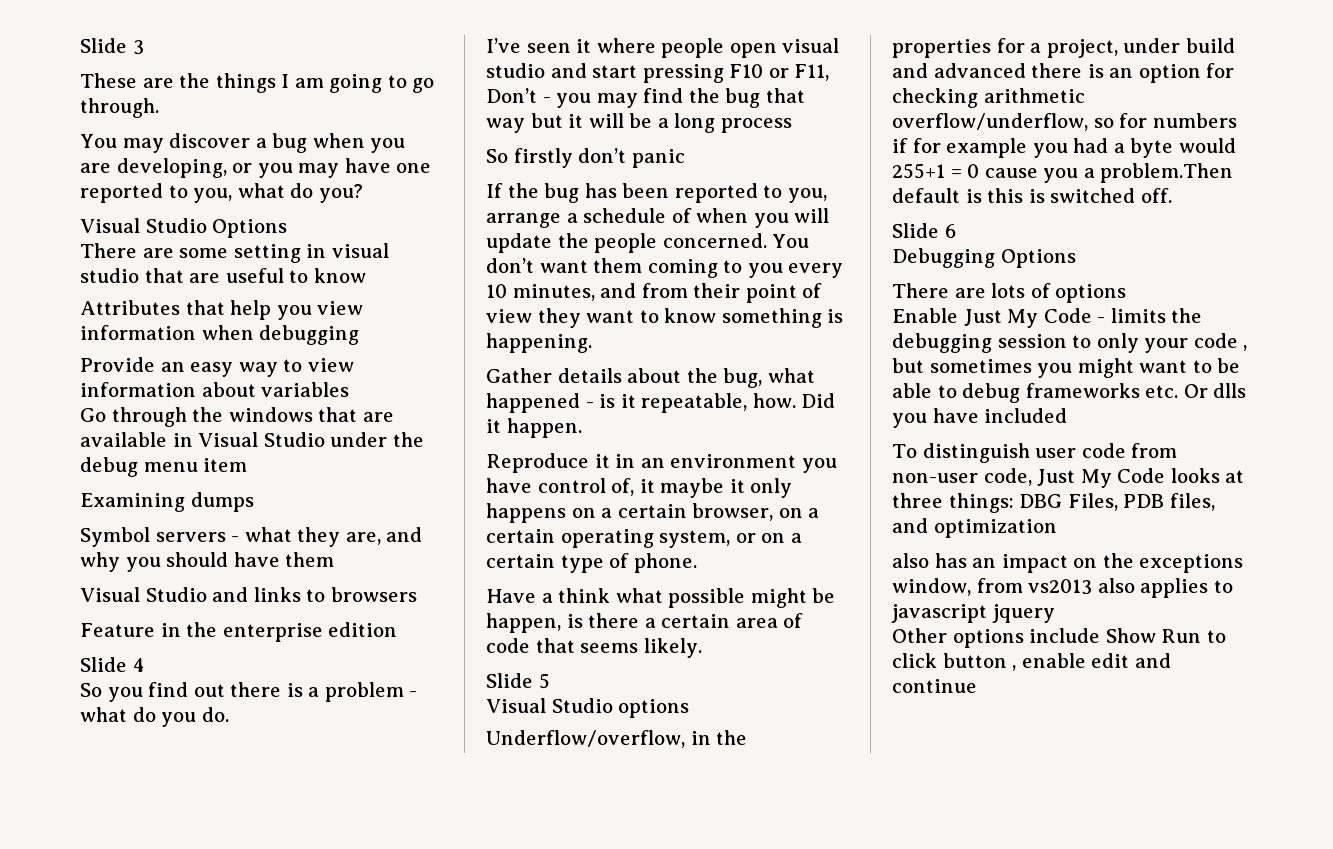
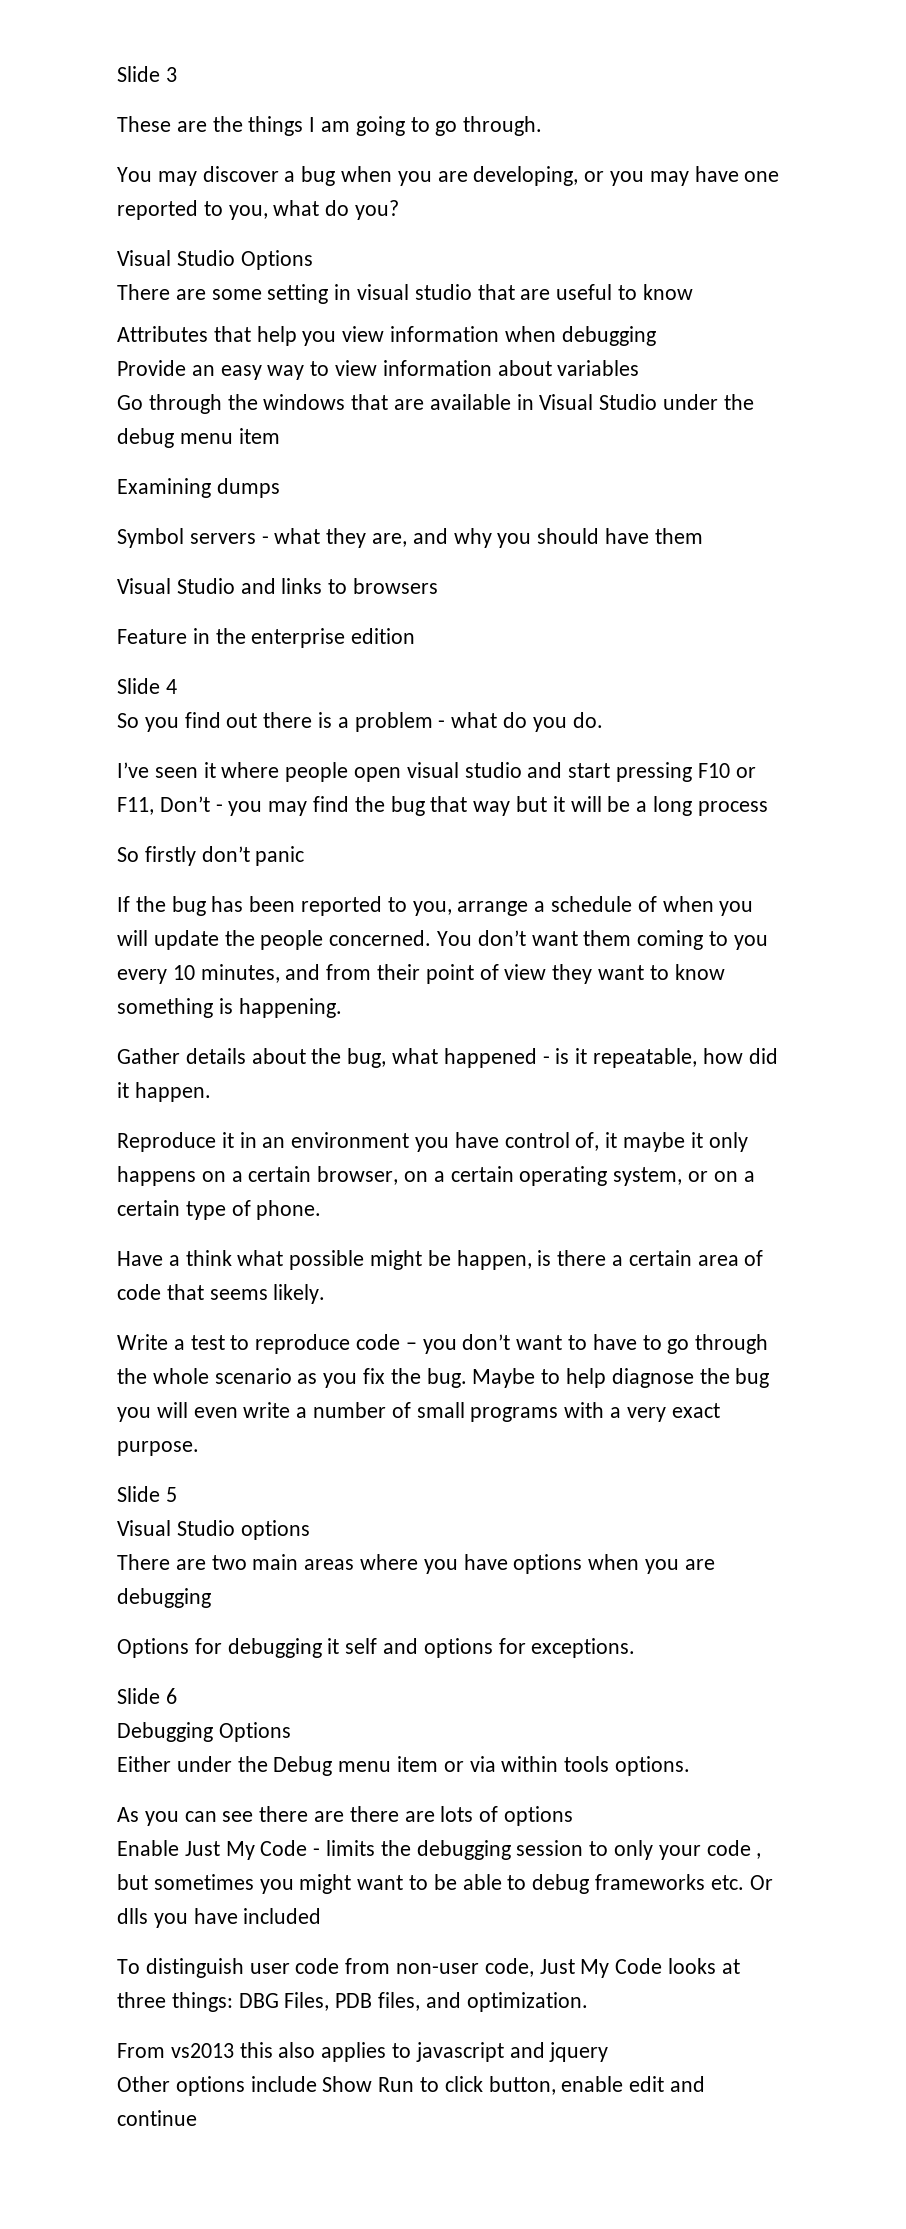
- Gather details about the bug, what happened - is it repeatable, how. Did it happen.
+ Gather details about the bug, what happened - is it repeatable, how did it happen.
+ Write a test to reproduce code – you don’t want to have to go through the whole scenario as you fix the bug. Maybe to help diagnose the bug you will even write a number of small programs with a very exact purpose.
- Underflow/overflow, in the properties for a project, under build and advanced there is an option for checking arithmetic overflow/underflow, so for numbers if for example you had a byte would 255+1 = 0 cause you a problem.Then default is this is switched off.
+ There are two main areas where you have options when you are debugging
+ Options for debugging it self and options for exceptions.
  Slide 6
  Debugging Options
- There are lots of options
+ Either under the Debug menu item or via within tools options.
+ As you can see there are there are lots of options
- To distinguish user code from non-user code, Just My Code looks at three things: DBG Files, PDB files, and optimization
- also has an impact on the exceptions window, from vs2013 also applies to javascript jquery
+ To distinguish user code from non-user code, Just My Code looks at three things: DBG Files, PDB files, and optimization.
+ From vs2013 this also applies to javascript and jquery
- Other options include Show Run to click button , enable edit and continue
+ Other options include Show Run to click button, enable edit and continue

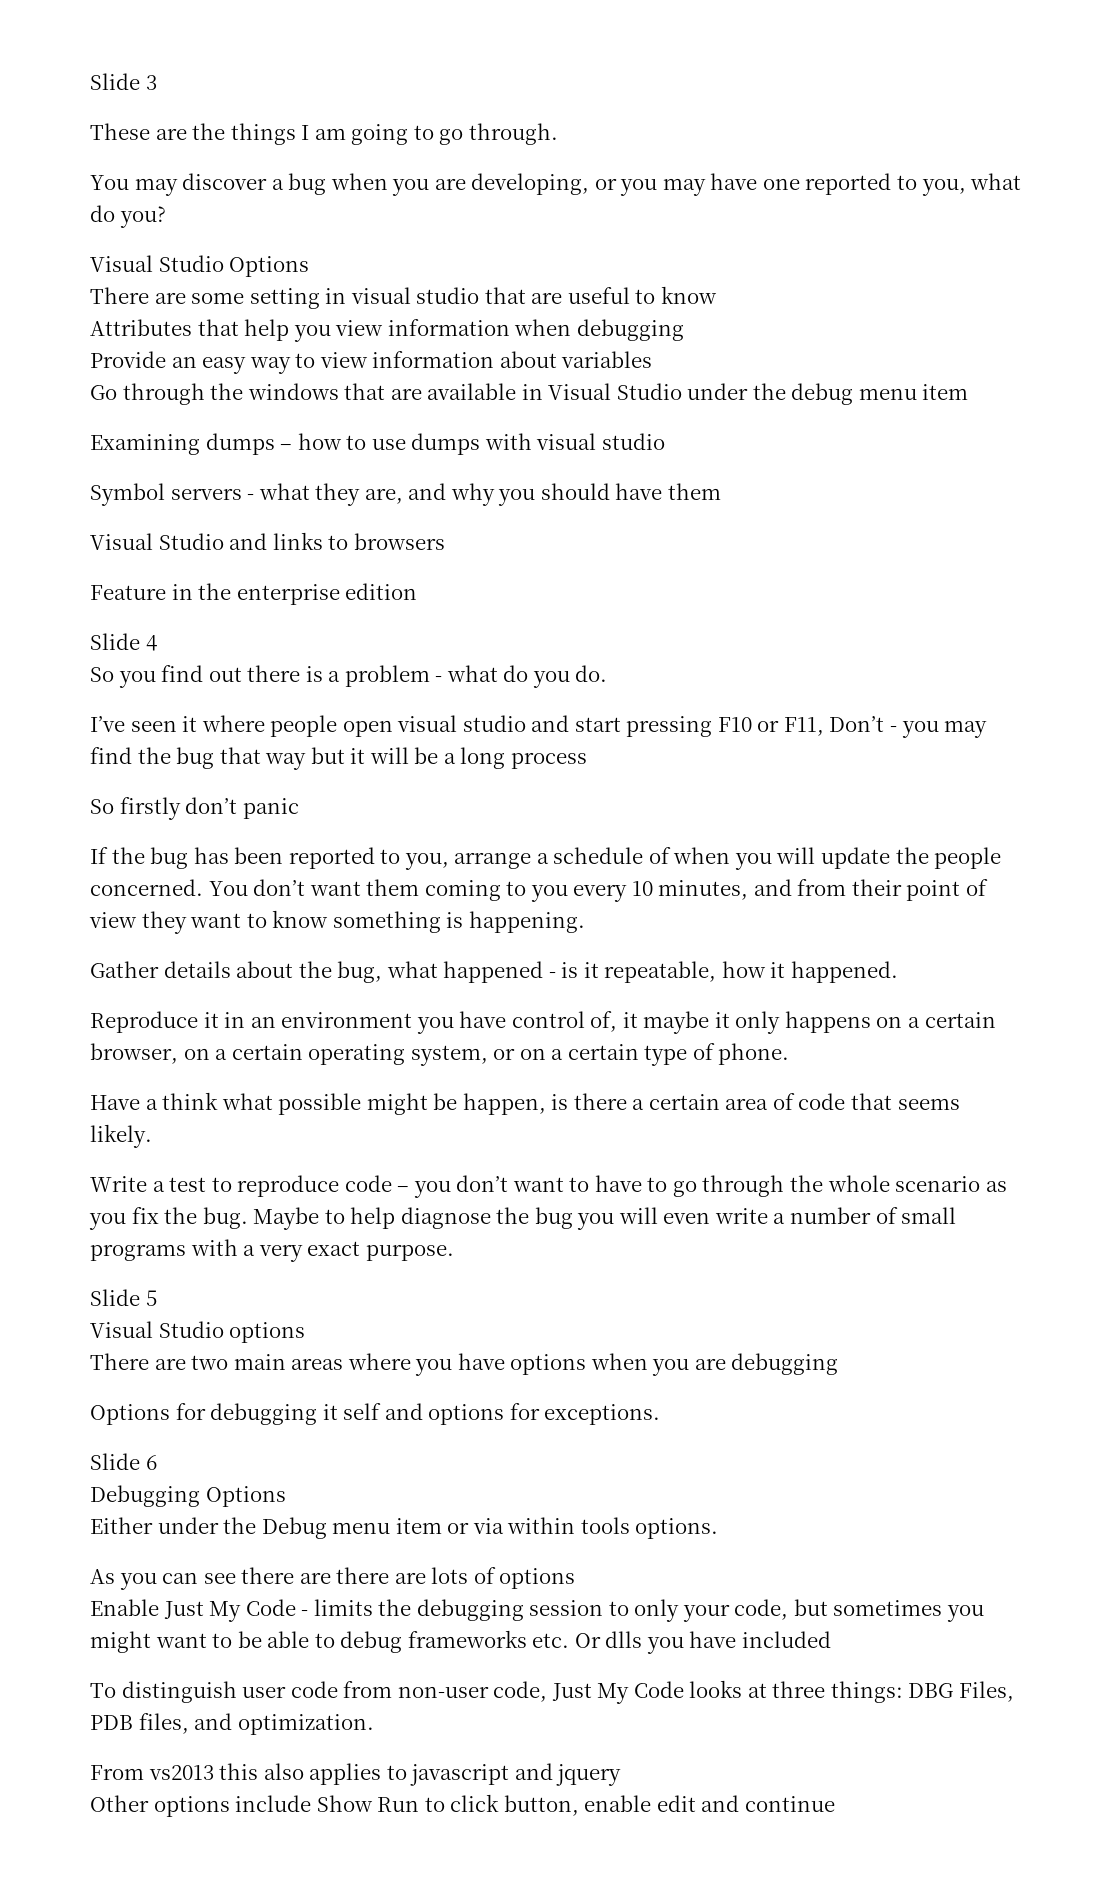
- Examining dumps
+ Examining dumps – how to use dumps with visual studio
- Gather details about the bug, what happened - is it repeatable, how did it happen.
+ Gather details about the bug, what happened - is it repeatable, how it happened.
- Enable Just My Code - limits the debugging session to only your code , but sometimes you might want to be able to debug frameworks etc. Or dlls you have included
+ Enable Just My Code - limits the debugging session to only your code, but sometimes you might want to be able to debug frameworks etc. Or dlls you have included

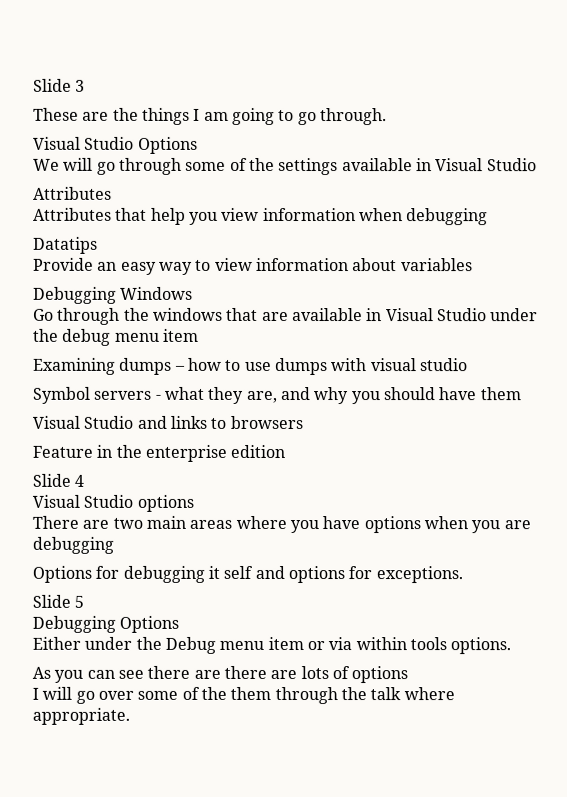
- You may discover a bug when you are developing, or you may have one reported to you, what do you?
  Visual Studio Options
- There are some setting in visual studio that are useful to know
+ We will go through some of the settings available in Visual Studio
+ Attributes
+ Datatips
+ Debugging Windows
- So you find out there is a problem - what do you do.
- I’ve seen it where people open visual studio and start pressing F10 or F11, Don’t - you may find the bug that way but it will be a long process
- So firstly don’t panic
- If the bug has been reported to you, arrange a schedule of when you will update the people concerned. You don’t want them coming to you every 10 minutes, and from their point of view they want to know something is happening.
- Gather details about the bug, what happened - is it repeatable, how it happened.
- Reproduce it in an environment you have control of, it maybe it only happens on a certain browser, on a certain operating system, or on a certain type of phone.
- Have a think what possible might be happen, is there a certain area of code that seems likely.
- Write a test to reproduce code – you don’t want to have to go through the whole scenario as you fix the bug. Maybe to help diagnose the bug you will even write a number of small programs with a very exact purpose.
- Slide 5
- Slide 6
+ Slide 5
- Enable Just My Code - limits the debugging session to only your code, but sometimes you might want to be able to debug frameworks etc. Or dlls you have included
- To distinguish user code from non-user code, Just My Code looks at three things: DBG Files, PDB files, and optimization.
- From vs2013 this also applies to javascript and jquery
- Other options include Show Run to click button, enable edit and continue
+ I will go over some of the them through the talk where appropriate.

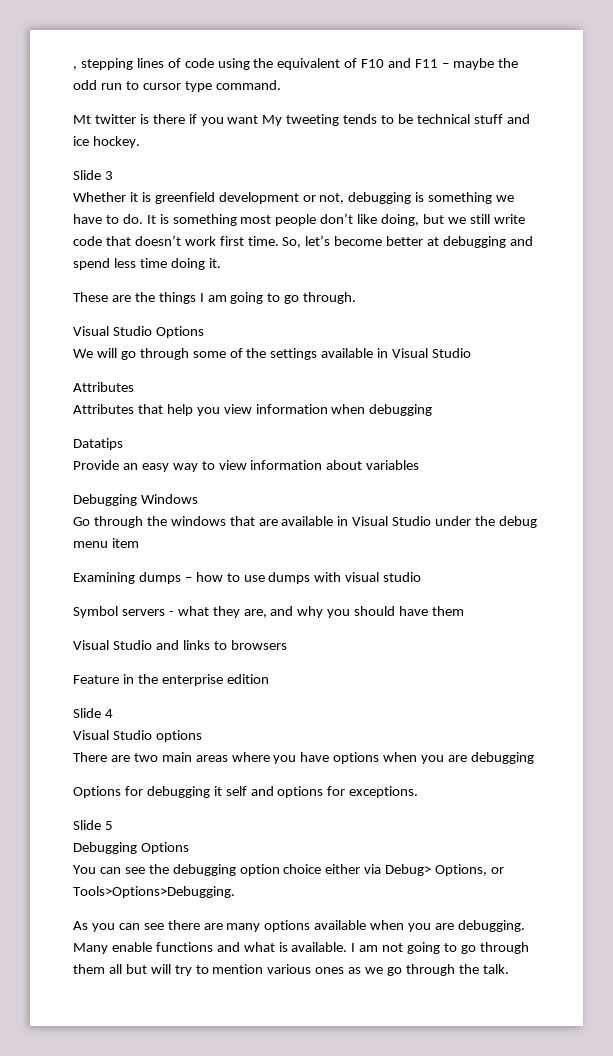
+ , stepping lines of code using the equivalent of F10 and F11 – maybe the odd run to cursor type command.
+ Mt twitter is there if you want My tweeting tends to be technical stuff and ice hockey.
  Slide 3
+ Whether it is greenfield development or not, debugging is something we have to do. It is something most people don’t like doing, but we still write code that doesn’t work first time. So, let’s become better at debugging and spend less time doing it.
- Either under the Debug menu item or via within tools options.
+ You can see the debugging option choice either via Debug> Options, or Tools>Options>Debugging.
- As you can see there are there are lots of options
- I will go over some of the them through the talk where appropriate.
+ As you can see there are many options available when you are debugging. Many enable functions and what is available. I am not going to go through them all but will try to mention various ones as we go through the talk.

